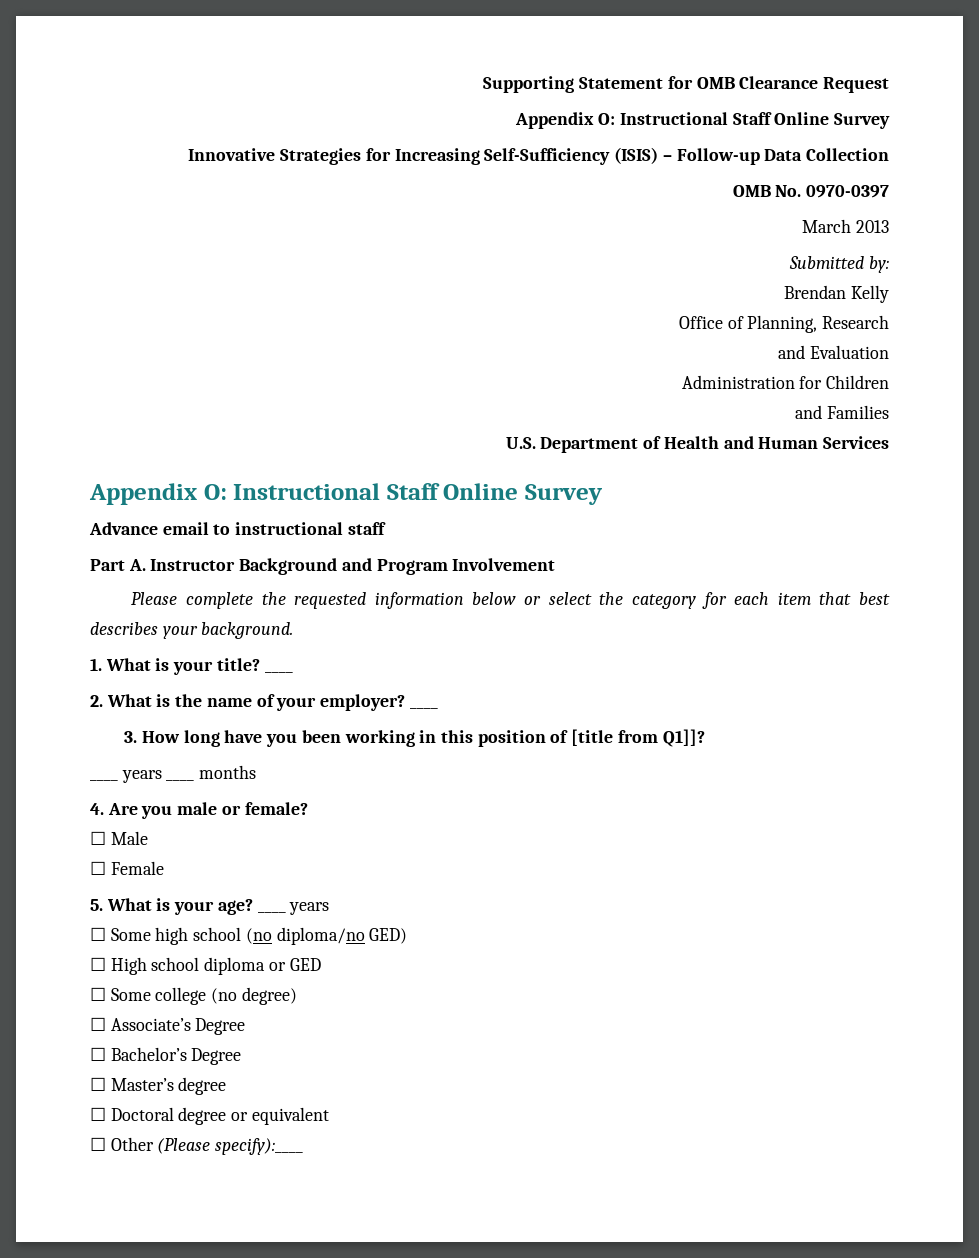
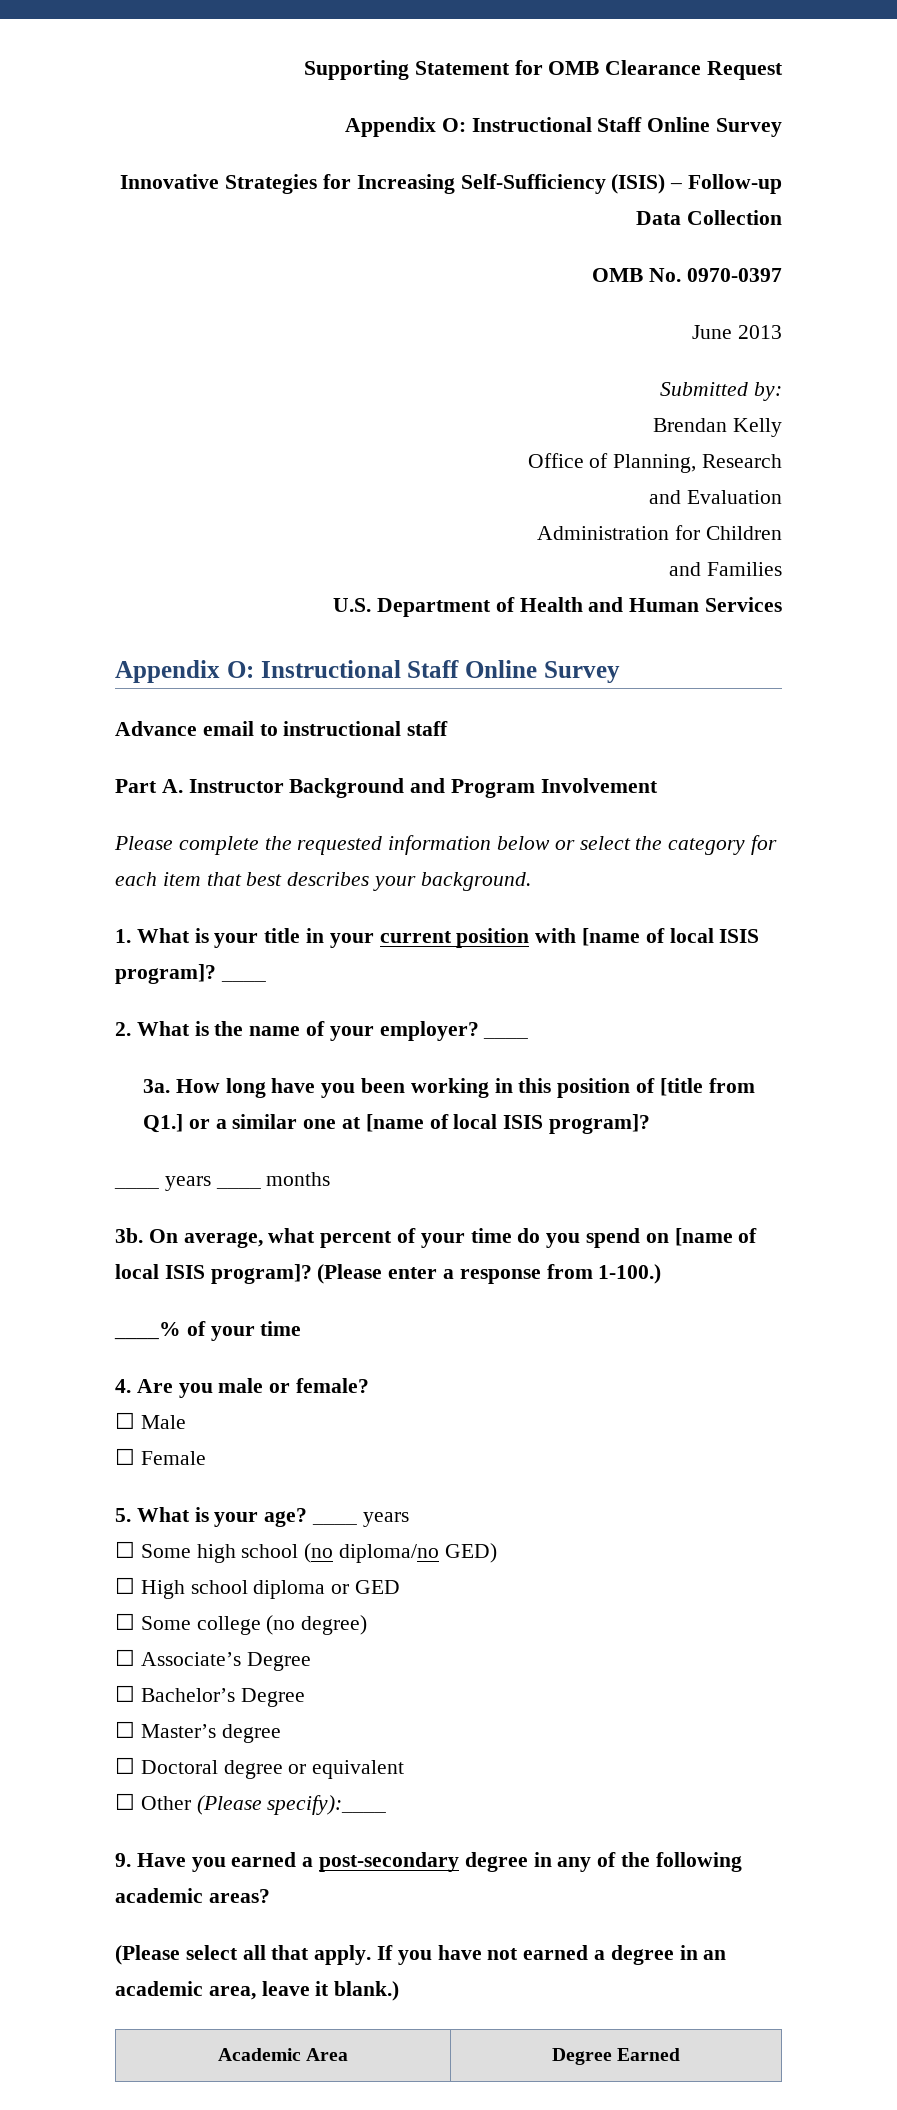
- March 2013
+ June 2013
- 1. What is your title?
+ 1. What is your title in your current position with [name of local ISIS program]?
- 3. How long have you been working in this position of [title from Q1]]?
+ 3a. How long have you been working in this position of [title from Q1.] or a similar one at [name of local ISIS program]?
  ____ years ____ months
+ 3b. On average, what percent of your time do you spend on [name of local ISIS program]? (Please enter a response from 1-100.)
+ ____% of your time
+ 9. Have you earned a post-secondary degree in any of the following academic areas?
+ (Please select all that apply. If you have not earned a degree in an academic area, leave it blank.)
+ Academic Area | Degree Earned

